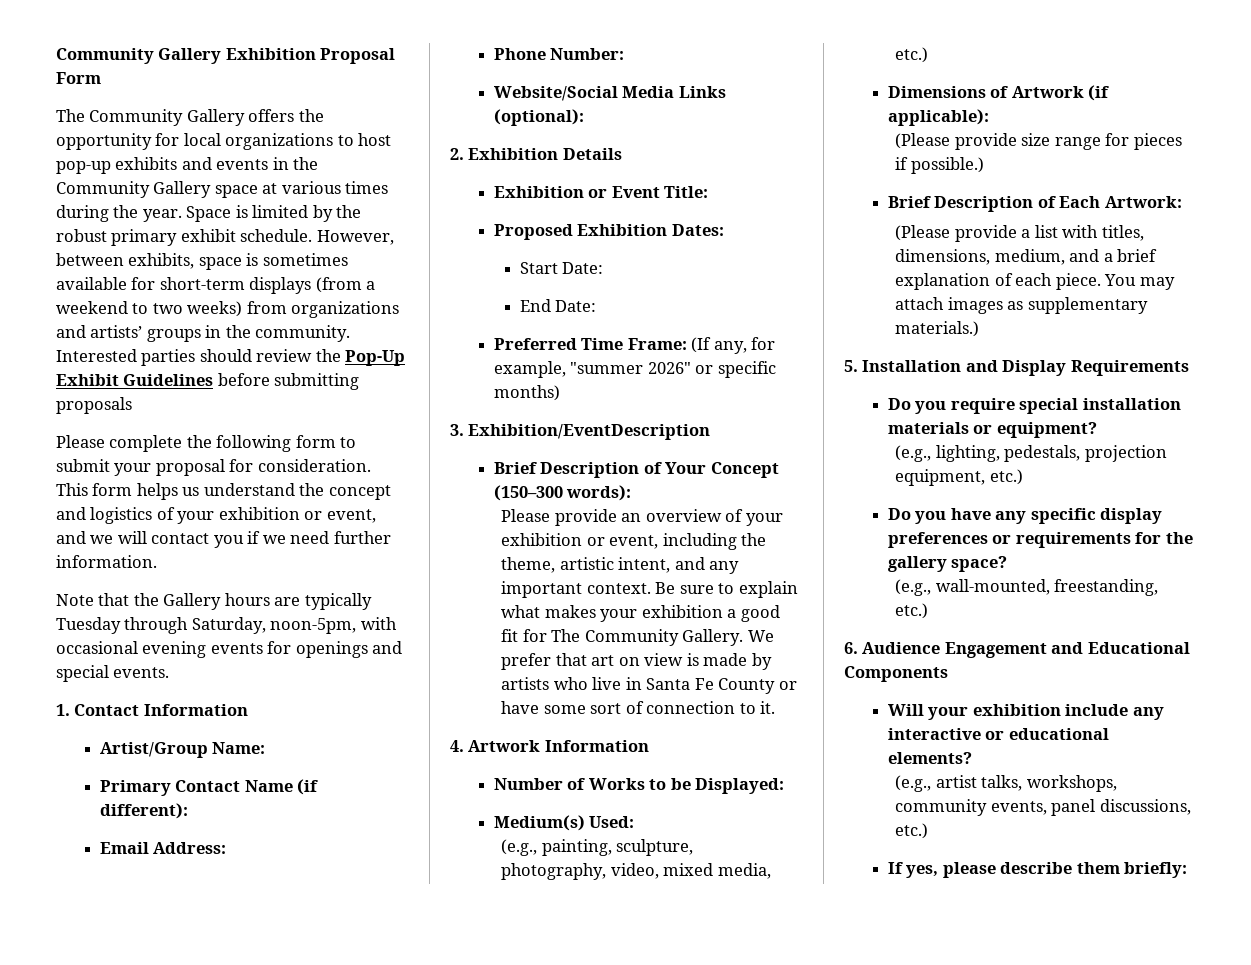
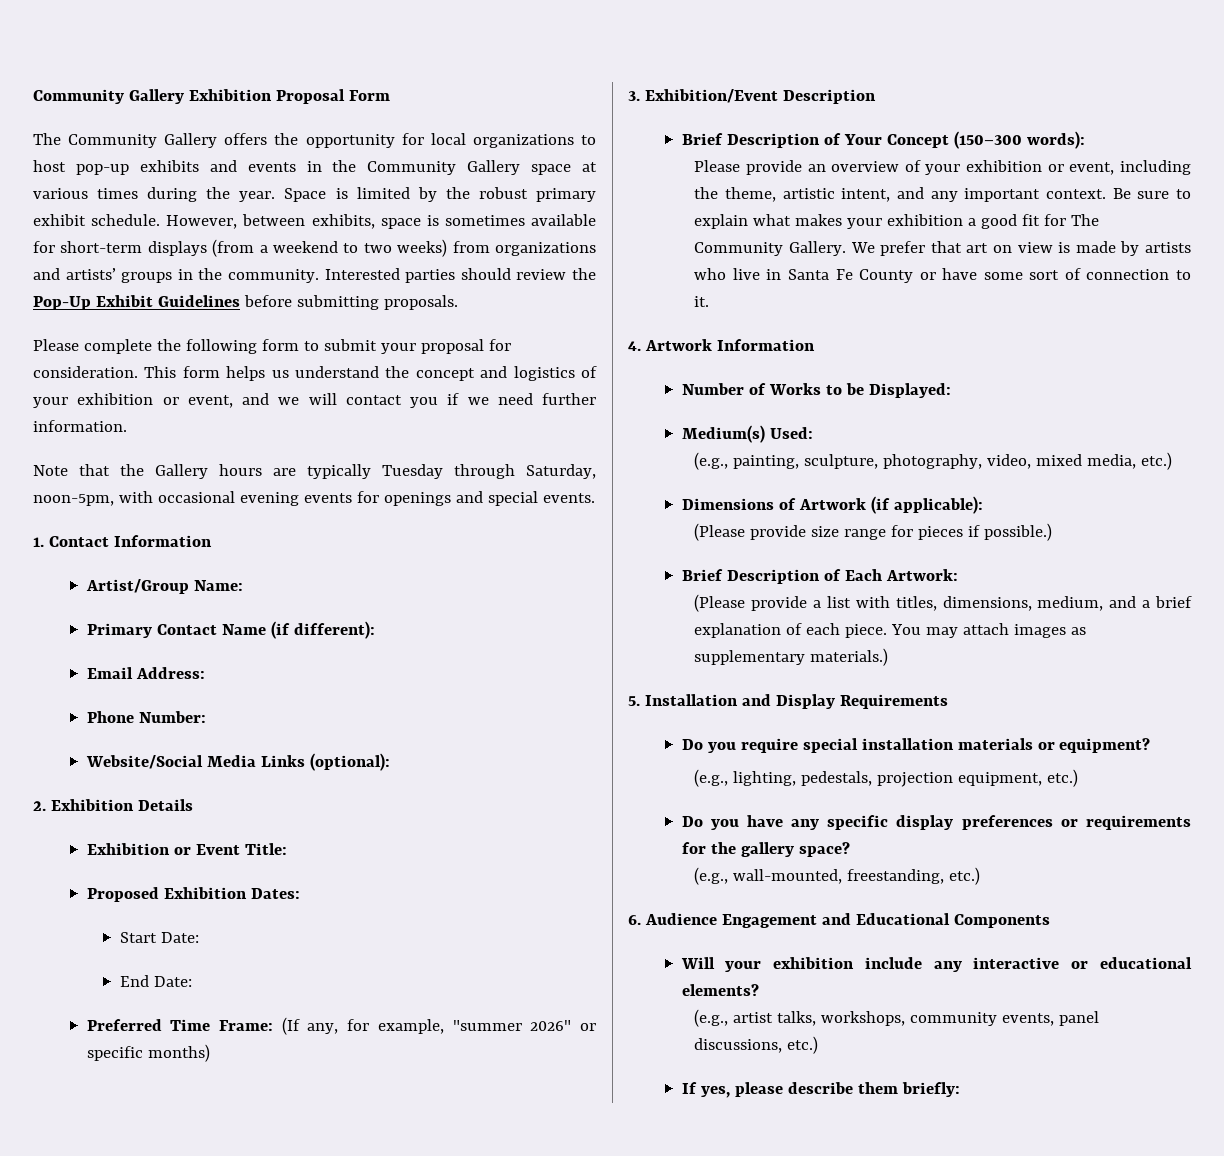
- Interested parties should review the Pop-Up Exhibit Guidelines before submitting proposals
+ Interested parties should review the Pop-Up Exhibit Guidelines before submitting proposals.
- 3. Exhibition/EventDescription
+ 3. Exhibition/Event Description

